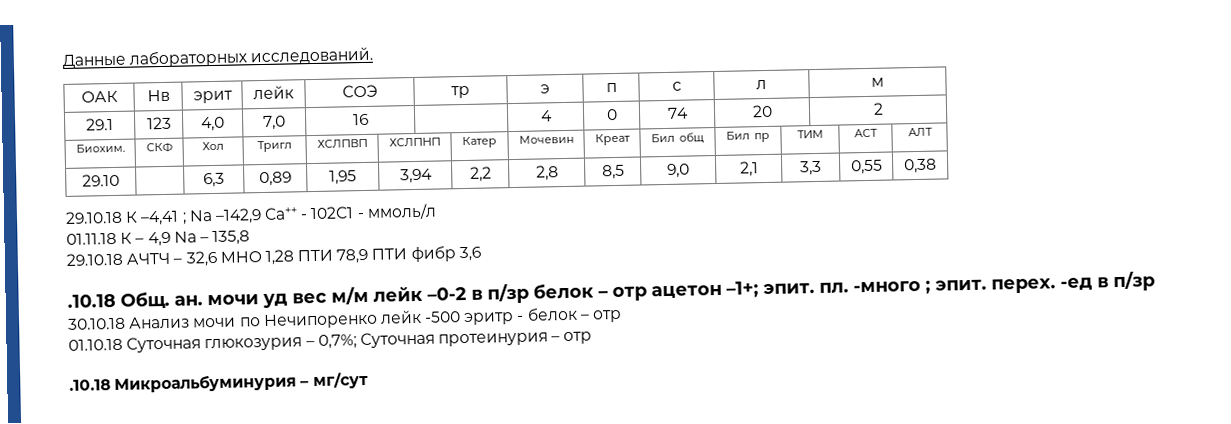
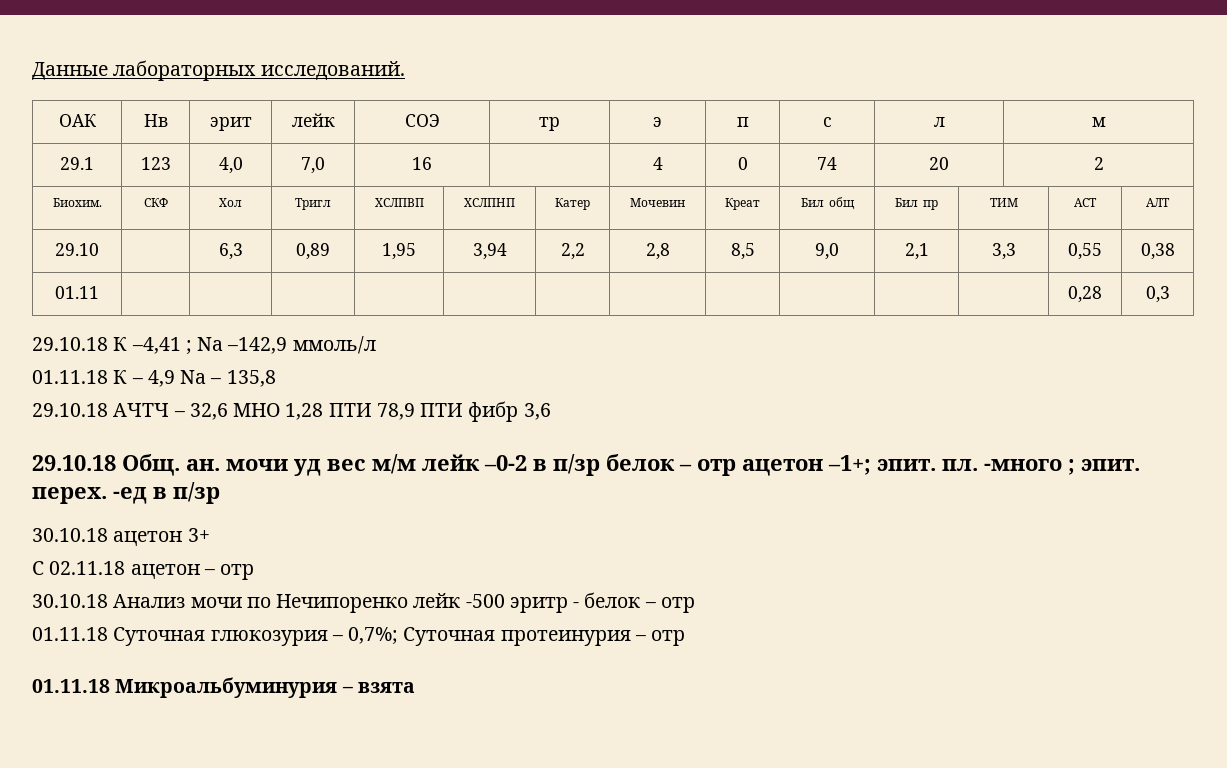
+ 01.11 | | | | | | | | | | | | 0,28 | 0,3
- 29.10.18 К –4,41 ; Nа –142,9 Са++ - 102С1 - ммоль/л
+ 29.10.18 К –4,41 ; Nа –142,9 ммоль/л
- .10.18 Общ. ан. мочи уд вес м/м лейк –0-2 в п/зр белок – отр ацетон –1+; эпит. пл.
+ 29.10.18 Общ. ан. мочи уд вес м/м лейк –0-2 в п/зр белок – отр ацетон –1+; эпит. пл.
+ 30.10.18 ацетон 3+
+ С 02.11.18 ацетон – отр
- 01.10.18 Суточная глюкозурия – 0,7%; Суточная протеинурия – отр
+ 01.11.18 Суточная глюкозурия – 0,7%; Суточная протеинурия – отр
- .10.18 Микроальбуминурия – мг/сут
+ 01.11.18 Микроальбуминурия – взята

